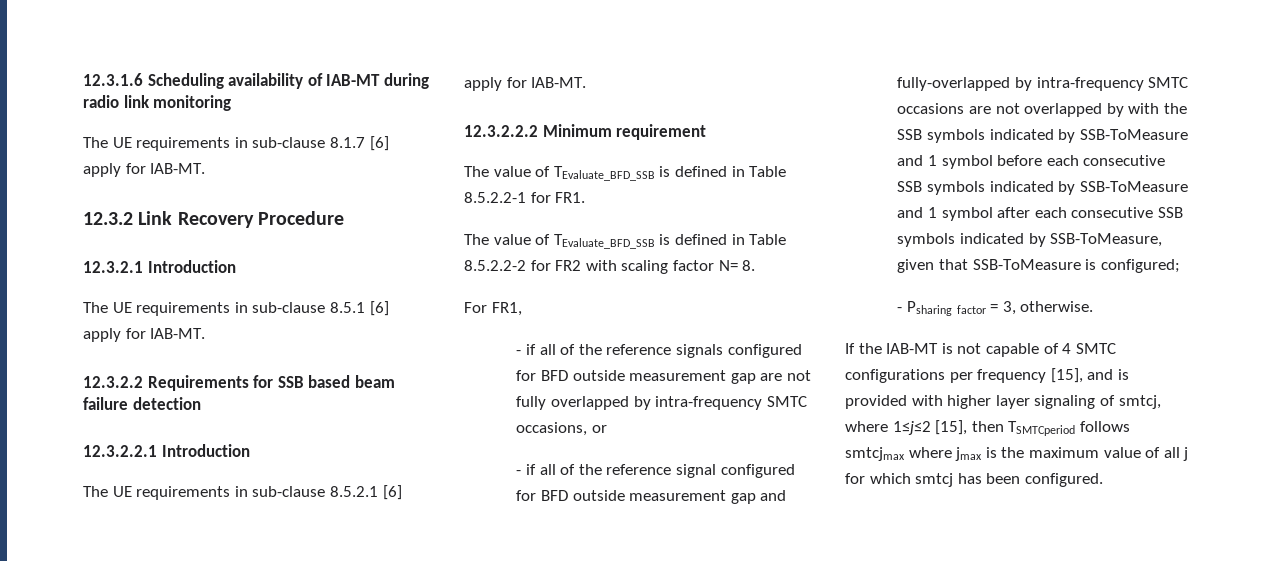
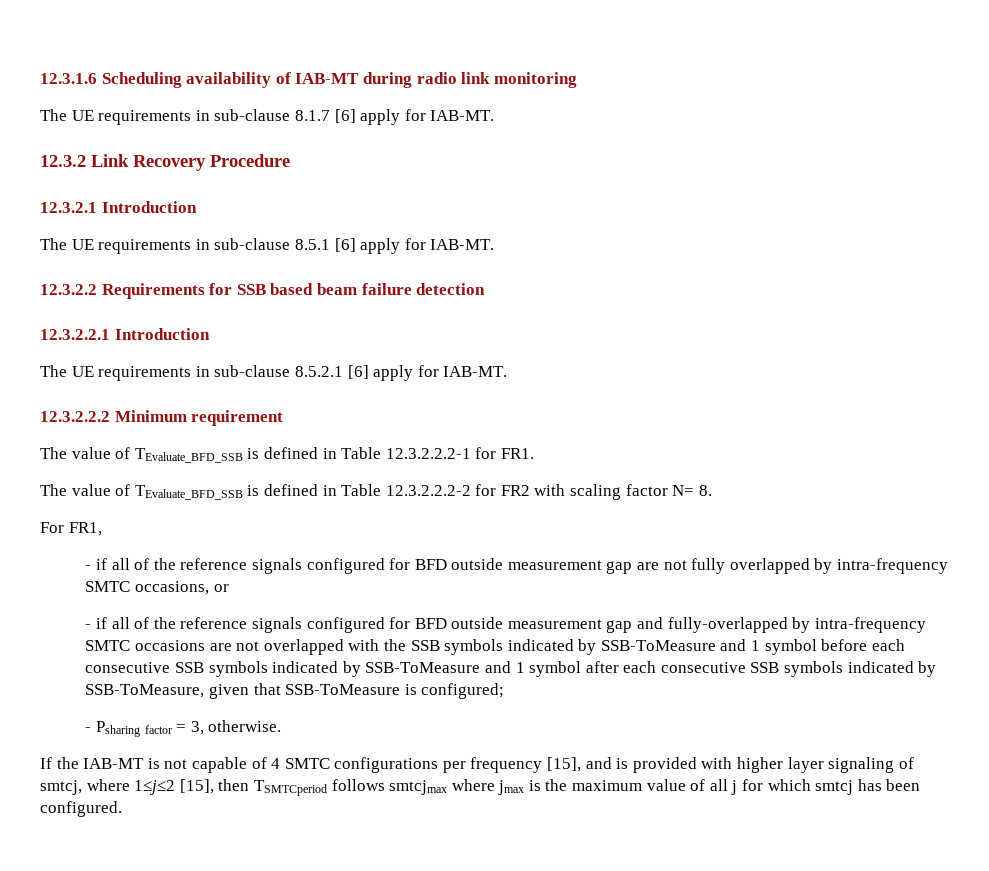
- The value of TEvaluate_BFD_SSB is defined in Table 8.5.2.2-1 for FR1.
+ The value of TEvaluate_BFD_SSB is defined in Table 12.3.2.2.2-1 for FR1.
- The value of TEvaluate_BFD_SSB is defined in Table 8.5.2.2-2 for FR2 with scaling factor N= 8.
+ The value of TEvaluate_BFD_SSB is defined in Table 12.3.2.2.2-2 for FR2 with scaling factor N= 8.
- - if all of the reference signal configured for BFD outside measurement gap and fully-overlapped by intra-frequency SMTC occasions are not overlapped by with the SSB symbols indicated by SSB-ToMeasure and 1 symbol before each consecutive SSB symbols indicated by SSB-ToMeasure and 1 symbol after each consecutive SSB symbols indicated by SSB-ToMeasure, given that SSB-ToMeasure is configured;
+ - if all of the reference signals configured for BFD outside measurement gap and fully-overlapped by intra-frequency SMTC occasions are not overlapped with the SSB symbols indicated by SSB-ToMeasure and 1 symbol before each consecutive SSB symbols indicated by SSB-ToMeasure and 1 symbol after each consecutive SSB symbols indicated by SSB-ToMeasure, given that SSB-ToMeasure is configured;

